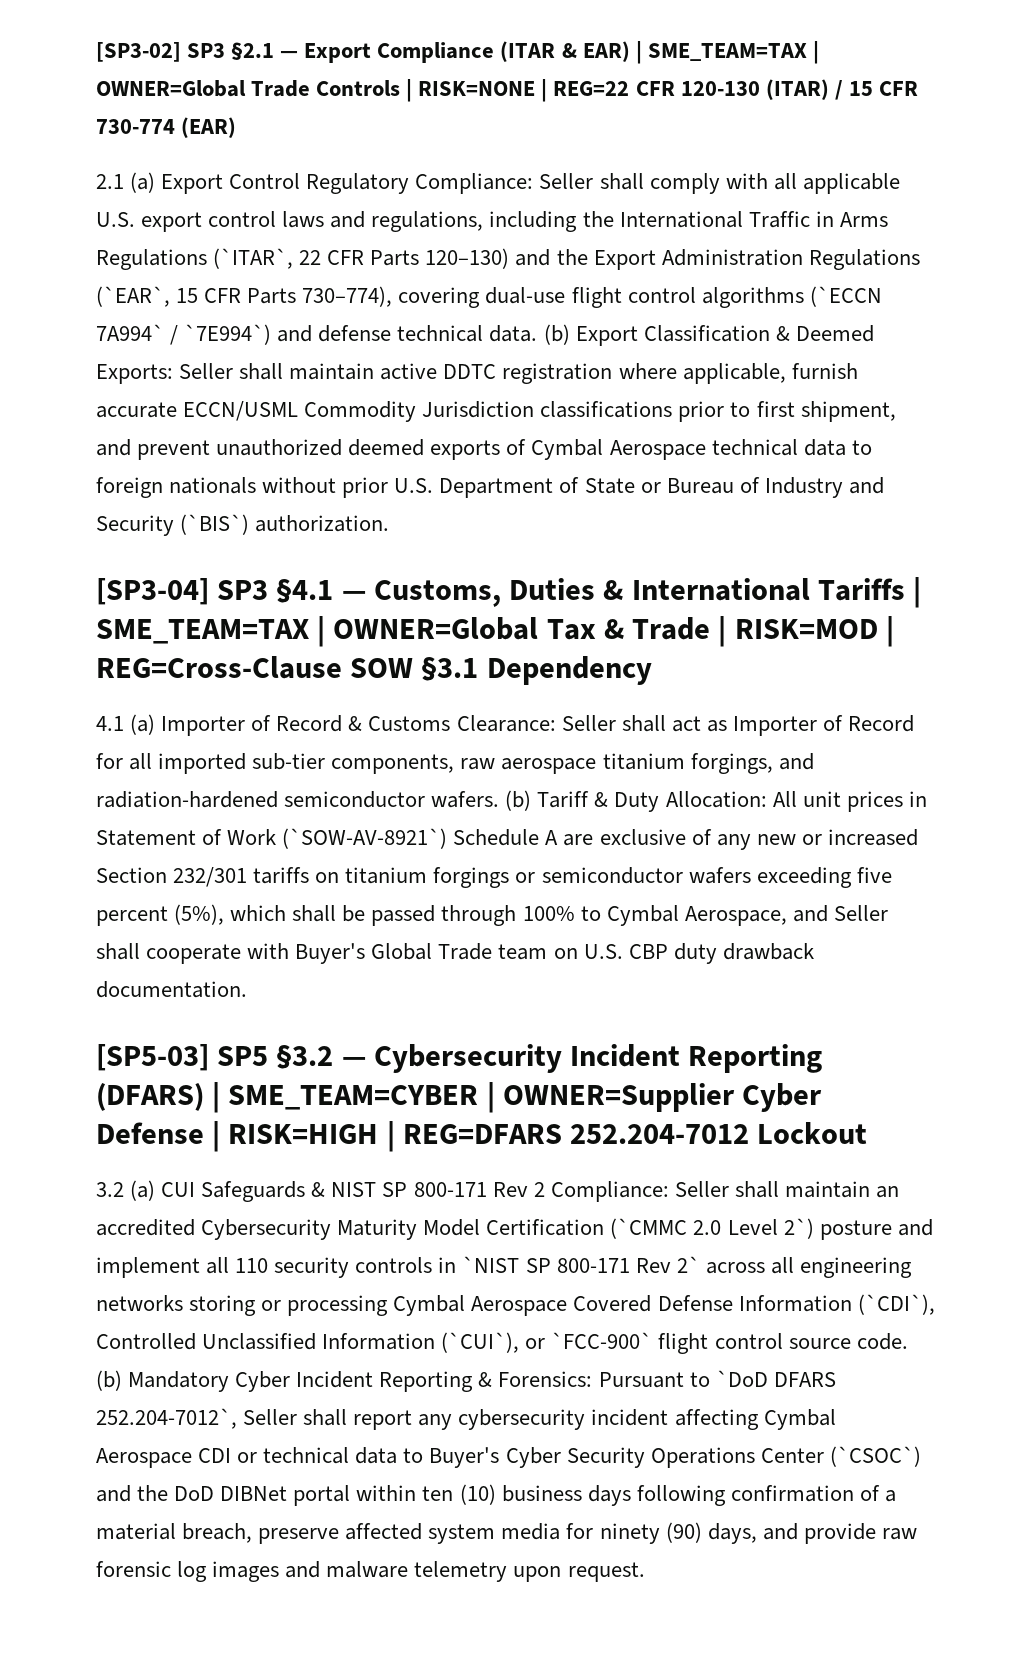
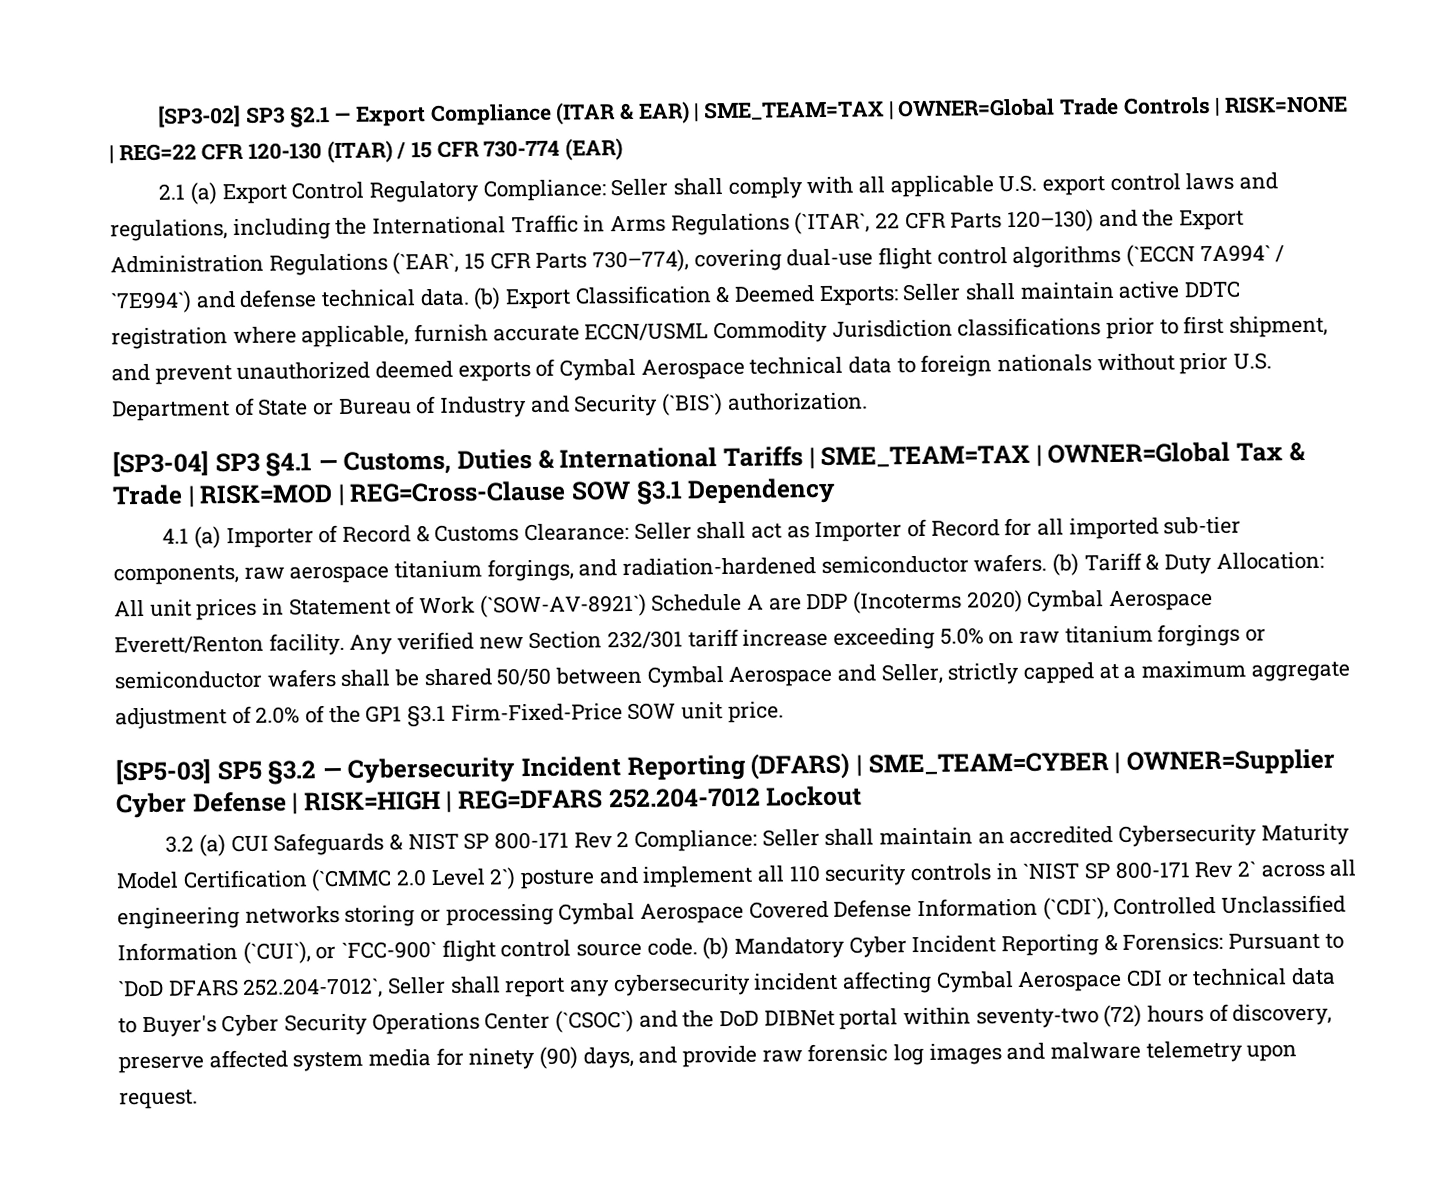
- (b) Tariff & Duty Allocation: All unit prices in Statement of Work (`SOW-AV-8921`) Schedule A are exclusive of any new or increased Section 232/301 tariffs on titanium forgings or semiconductor wafers exceeding five percent (5%), which shall be passed through 100% to Cymbal Aerospace, and Seller shall cooperate with Buyer's Global Trade team on U.S. CBP duty drawback documentation.
+ (b) Tariff & Duty Allocation: All unit prices in Statement of Work (`SOW-AV-8921`) Schedule A are DDP (Incoterms 2020) Cymbal Aerospace Everett/Renton facility. Any verified new Section 232/301 tariff increase exceeding 5.0% on raw titanium forgings or semiconductor wafers shall be shared 50/50 between Cymbal Aerospace and Seller, strictly capped at a maximum aggregate adjustment of 2.0% of the GP1 §3.1 Firm-Fixed-Price SOW unit price.
- (b) Mandatory Cyber Incident Reporting & Forensics: Pursuant to `DoD DFARS 252.204-7012`, Seller shall report any cybersecurity incident affecting Cymbal Aerospace CDI or technical data to Buyer's Cyber Security Operations Center (`CSOC`) and the DoD DIBNet portal within ten (10) business days following confirmation of a material breach, preserve affected system media for ninety (90) days, and provide raw forensic log images and malware telemetry upon request.
+ (b) Mandatory Cyber Incident Reporting & Forensics: Pursuant to `DoD DFARS 252.204-7012`, Seller shall report any cybersecurity incident affecting Cymbal Aerospace CDI or technical data to Buyer's Cyber Security Operations Center (`CSOC`) and the DoD DIBNet portal within seventy-two (72) hours of discovery, preserve affected system media for ninety (90) days, and provide raw forensic log images and malware telemetry upon request.

